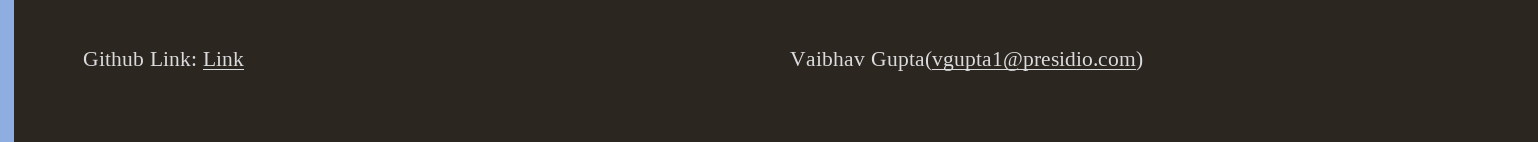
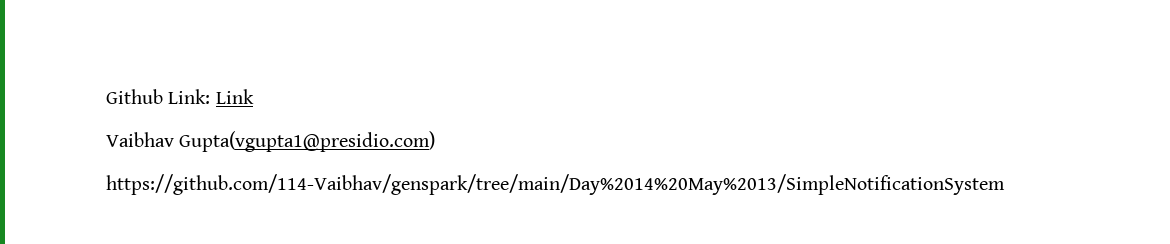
+ https://github.com/114-Vaibhav/genspark/tree/main/Day%2014%20May%2013/SimpleNotificationSystem

